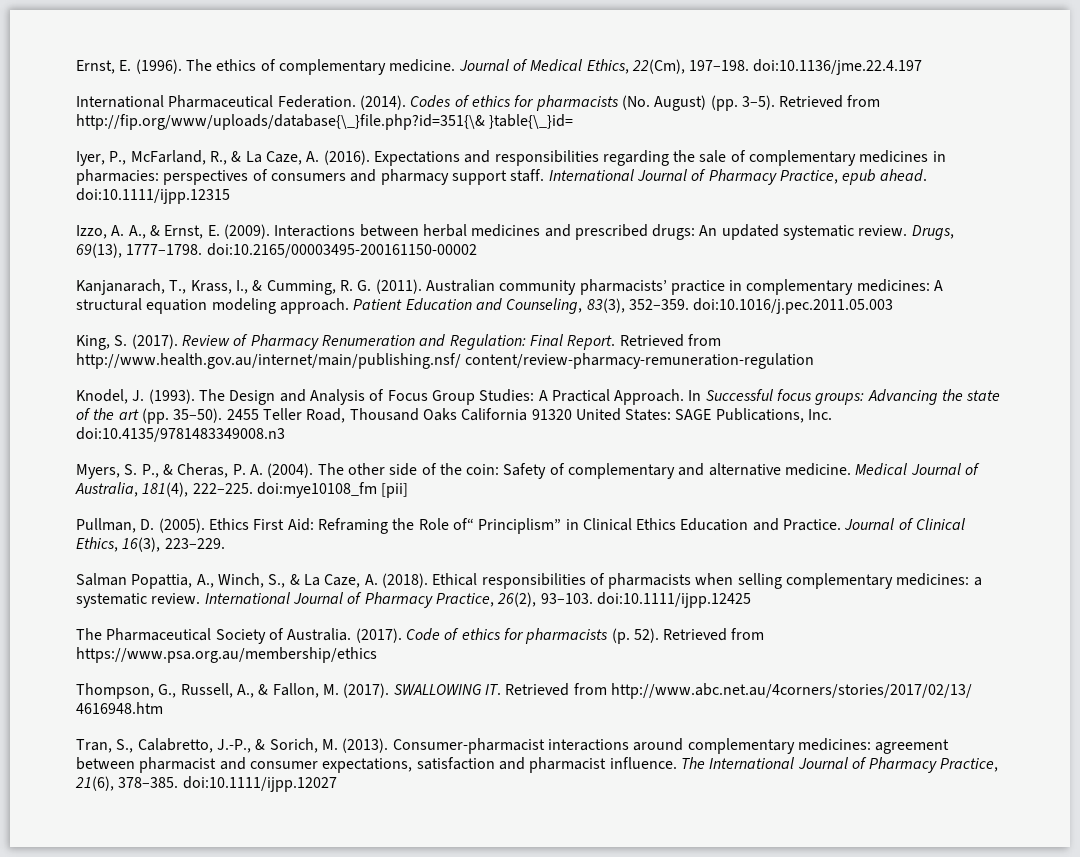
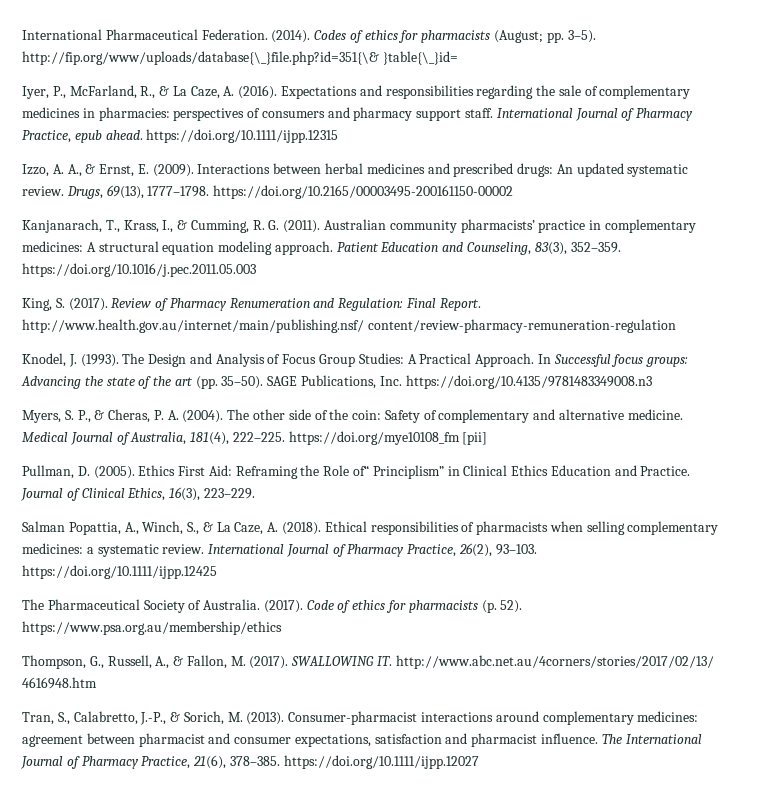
- Ernst, E. (1996). The ethics of complementary medicine. Journal of Medical Ethics, 22(Cm), 197–198. doi:10.1136/jme.22.4.197
- Codes of ethics for pharmacists (No. August) (pp. 3–5). Retrieved from http://fip.org/www/uploads/database{\_}file.php?id=351{\& }table{\_}id=
+ Codes of ethics for pharmacists (August; pp. 3–5). http://fip.org/www/uploads/database{\_}file.php?id=351{\& }table{\_}id=
- International Journal of Pharmacy Practice, epub ahead. doi:10.1111/ijpp.12315
+ International Journal of Pharmacy Practice, epub ahead. https://doi.org/10.1111/ijpp.12315
- Drugs, 69(13), 1777–1798. doi:10.2165/00003495-200161150-00002
+ Drugs, 69(13), 1777–1798. https://doi.org/10.2165/00003495-200161150-00002
- Patient Education and Counseling, 83(3), 352–359. doi:10.1016/j.pec.2011.05.003
+ Patient Education and Counseling, 83(3), 352–359. https://doi.org/10.1016/j.pec.2011.05.003
- Review of Pharmacy Renumeration and Regulation: Final Report. Retrieved from http://www.health.gov.au/internet/main/publishing.nsf/ content/review-pharmacy-remuneration-regulation
+ Review of Pharmacy Renumeration and Regulation: Final Report. http://www.health.gov.au/internet/main/publishing.nsf/ content/review-pharmacy-remuneration-regulation
- 2455 Teller Road, Thousand Oaks California 91320 United States: SAGE Publications, Inc. doi:10.4135/9781483349008.n3
+ SAGE Publications, Inc. https://doi.org/10.4135/9781483349008.n3
- Medical Journal of Australia, 181(4), 222–225. doi:mye10108_fm [pii]
+ Medical Journal of Australia, 181(4), 222–225. https://doi.org/mye10108_fm [pii]
- International Journal of Pharmacy Practice, 26(2), 93–103. doi:10.1111/ijpp.12425
+ International Journal of Pharmacy Practice, 26(2), 93–103. https://doi.org/10.1111/ijpp.12425
- Code of ethics for pharmacists (p. 52). Retrieved from https://www.psa.org.au/membership/ethics
+ Code of ethics for pharmacists (p. 52). https://www.psa.org.au/membership/ethics
- SWALLOWING IT. Retrieved from http://www.abc.net.au/4corners/stories/2017/02/13/ 4616948.htm
+ SWALLOWING IT. http://www.abc.net.au/4corners/stories/2017/02/13/ 4616948.htm
- The International Journal of Pharmacy Practice, 21(6), 378–385. doi:10.1111/ijpp.12027
+ The International Journal of Pharmacy Practice, 21(6), 378–385. https://doi.org/10.1111/ijpp.12027

